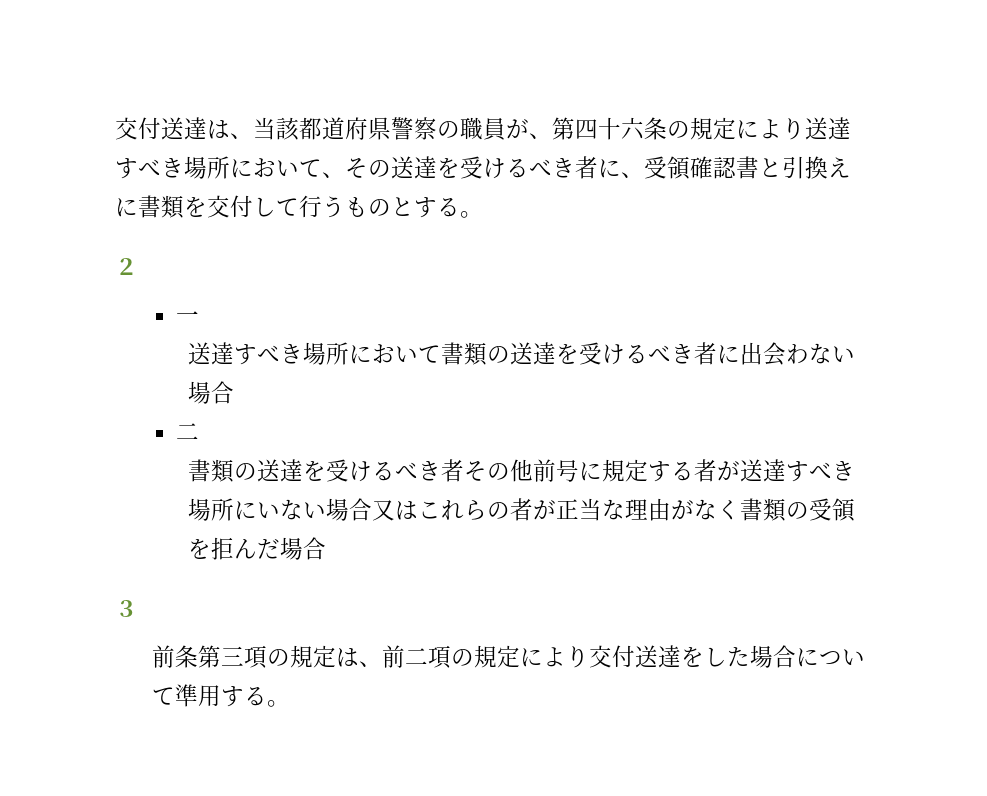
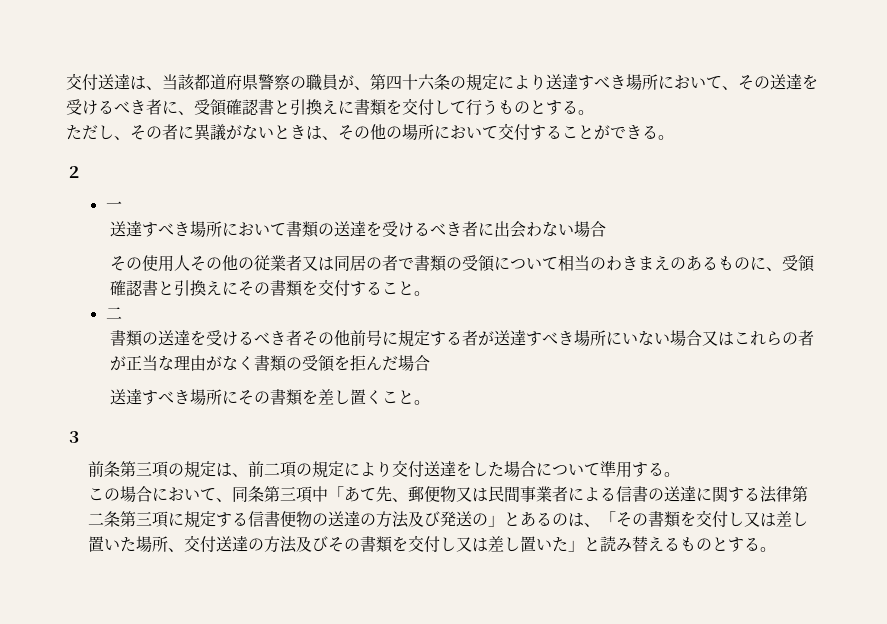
+ ただし、その者に異議がないときは、その他の場所において交付することができる。
+ その使用人その他の従業者又は同居の者で書類の受領について相当のわきまえのあるものに、受領確認書と引換えにその書類を交付すること。
+ 送達すべき場所にその書類を差し置くこと。
+ この場合において、同条第三項中「あて先、郵便物又は民間事業者による信書の送達に関する法律第二条第三項に規定する信書便物の送達の方法及び発送の」とあるのは、「その書類を交付し又は差し置いた場所、交付送達の方法及びその書類を交付し又は差し置いた」と読み替えるものとする。

